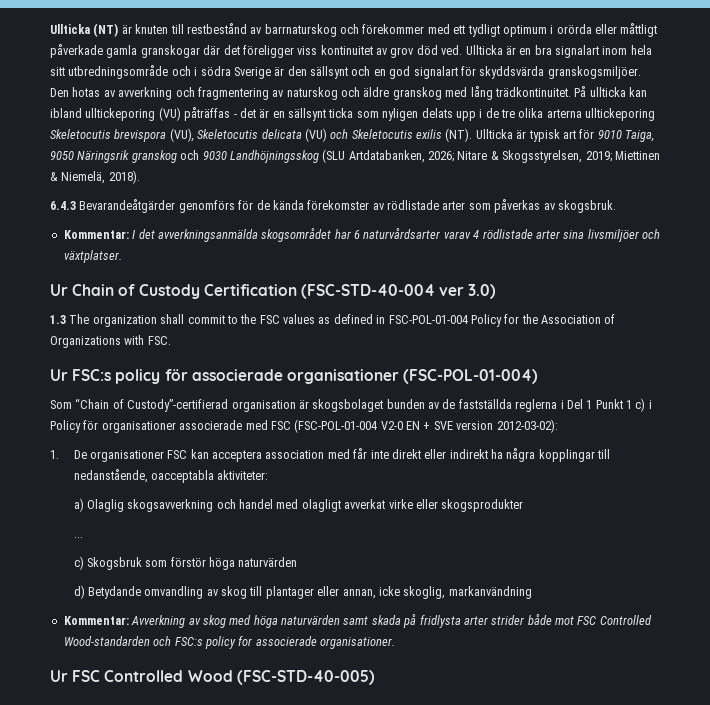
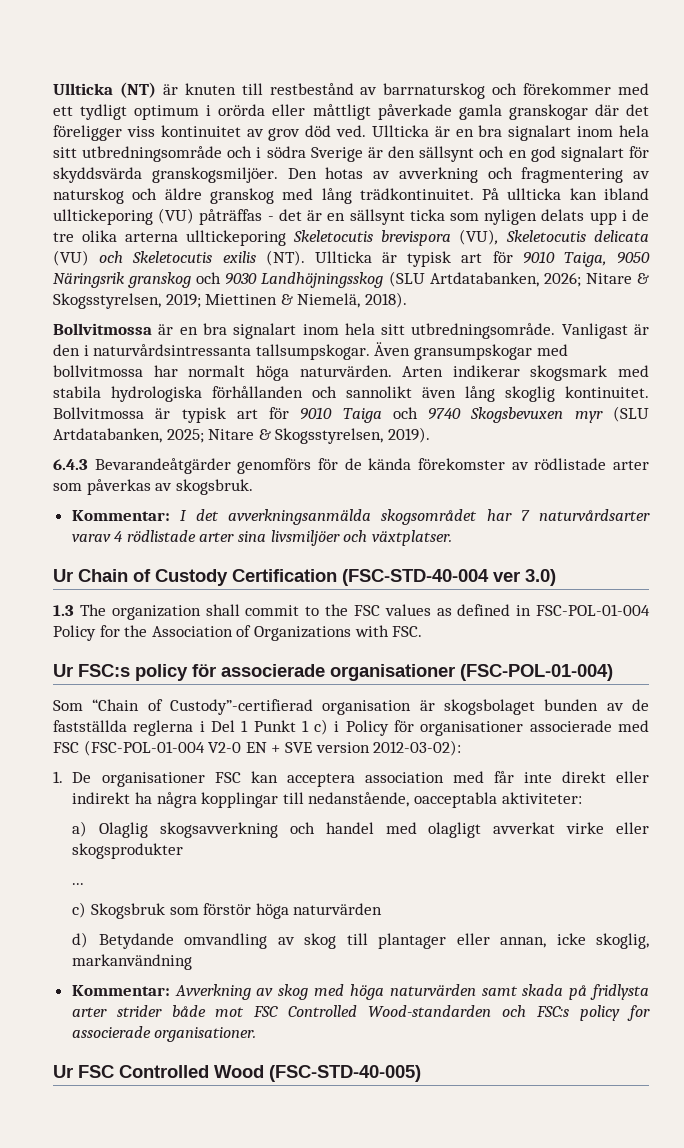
+ Bollvitmossa är en bra signalart inom hela sitt utbredningsområde. Vanligast är den i naturvårdsintressanta tallsumpskogar. Även gransumpskogar med bollvitmossa har normalt höga naturvärden. Arten indikerar skogsmark med stabila hydrologiska förhållanden och sannolikt även lång skoglig kontinuitet. Bollvitmossa är typisk art för 9010 Taiga och 9740 Skogsbevuxen myr (SLU Artdatabanken, 2025; Nitare & Skogsstyrelsen, 2019).
- Kommentar: I det avverkningsanmälda skogsområdet har 6 naturvårdsarter varav 4 rödlistade arter sina livsmiljöer och växtplatser.
+ Kommentar: I det avverkningsanmälda skogsområdet har 7 naturvårdsarter varav 4 rödlistade arter sina livsmiljöer och växtplatser.

